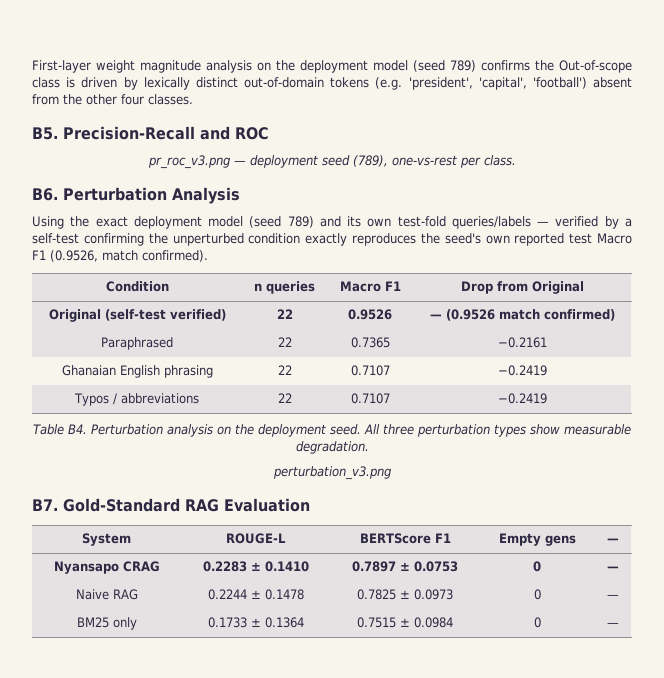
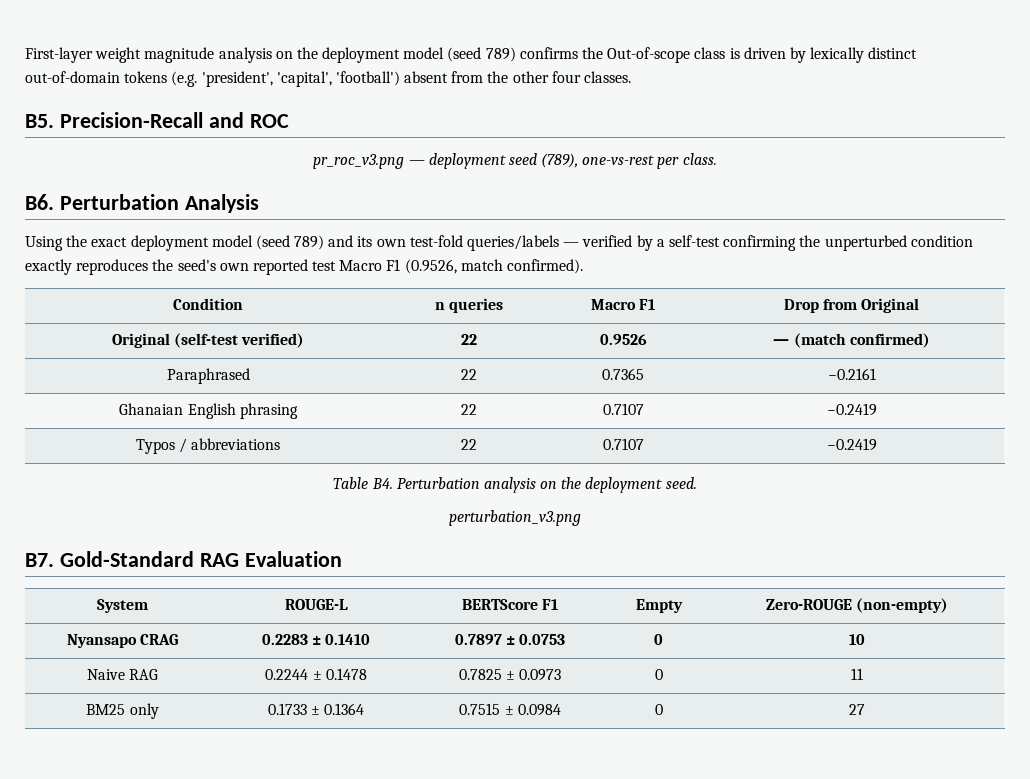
- Original (self-test verified) | 22 | 0.9526 | — (0.9526 match confirmed)
+ Original (self-test verified) | 22 | 0.9526 | — (match confirmed)
- All three perturbation types show measurable degradation.
- System | ROUGE-L | BERTScore F1 | Empty gens | —
+ System | ROUGE-L | BERTScore F1 | Empty | Zero-ROUGE (non-empty)
- Nyansapo CRAG | 0.2283 ± 0.1410 | 0.7897 ± 0.0753 | 0 | —
+ Nyansapo CRAG | 0.2283 ± 0.1410 | 0.7897 ± 0.0753 | 0 | 10
- Naive RAG | 0.2244 ± 0.1478 | 0.7825 ± 0.0973 | 0 | —
+ Naive RAG | 0.2244 ± 0.1478 | 0.7825 ± 0.0973 | 0 | 11
- BM25 only | 0.1733 ± 0.1364 | 0.7515 ± 0.0984 | 0 | —
+ BM25 only | 0.1733 ± 0.1364 | 0.7515 ± 0.0984 | 0 | 27

